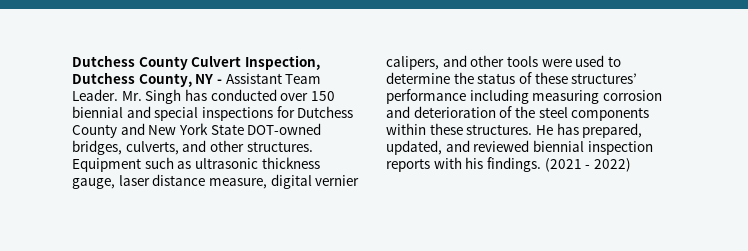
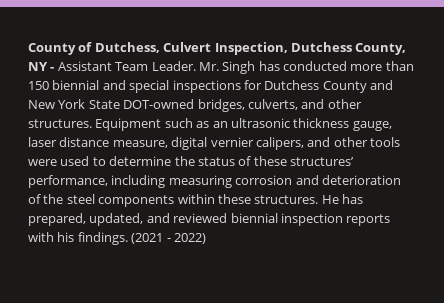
- Dutchess County Culvert Inspection, Dutchess County, NY - Assistant Team Leader.
+ County of Dutchess, Culvert Inspection, Dutchess County, NY - Assistant Team Leader.
- Mr. Singh has conducted over 150 biennial and special inspections for Dutchess County and New York State DOT-owned bridges, culverts, and other structures.
+ Mr. Singh has conducted more than 150 biennial and special inspections for Dutchess County and New York State DOT-owned bridges, culverts, and other structures.
- Equipment such as ultrasonic thickness gauge, laser distance measure, digital vernier calipers, and other tools were used to determine the status of these structures’ performance including measuring corrosion and deterioration of the steel components within these structures.
+ Equipment such as an ultrasonic thickness gauge, laser distance measure, digital vernier calipers, and other tools were used to determine the status of these structures’ performance, including measuring corrosion and deterioration of the steel components within these structures.

